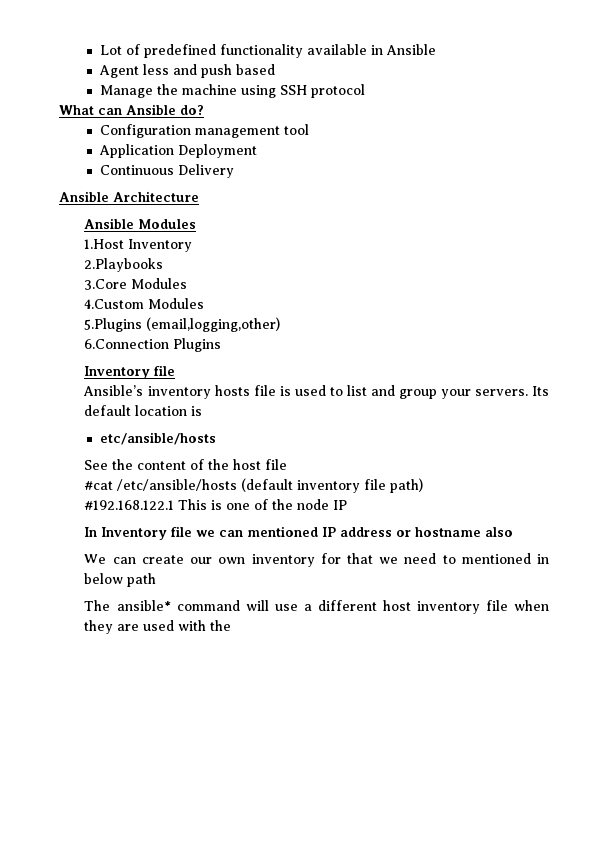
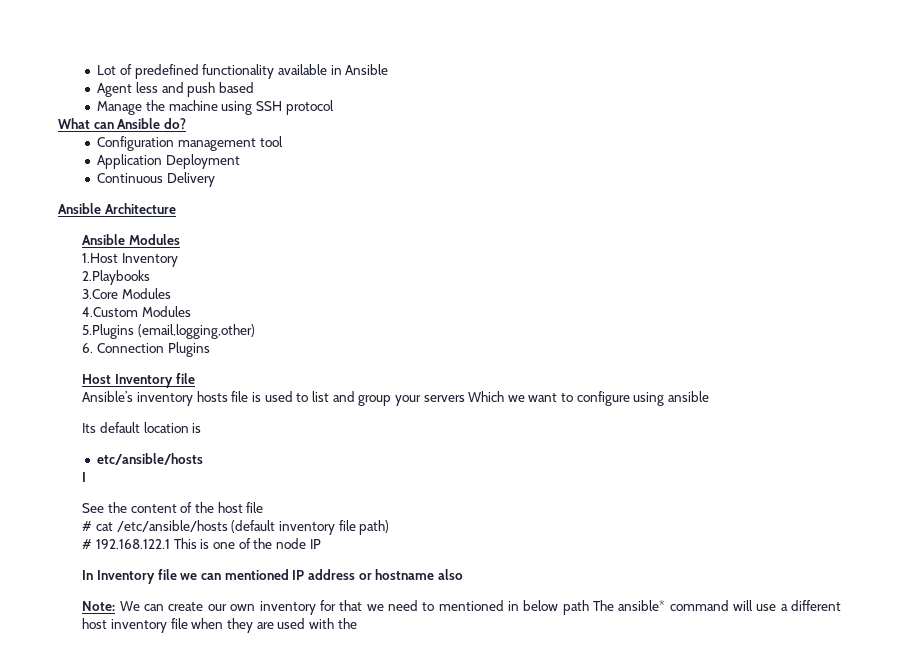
- 6.Connection Plugins
- Inventory file
+ 6. Connection Plugins
+ Host Inventory file
- Ansible’s inventory hosts file is used to list and group your servers. Its default location is
+ Ansible’s inventory hosts file is used to list and group your servers Which we want to configure using ansible
+ Its default location is
+ I
- #cat /etc/ansible/hosts (default inventory file path)
+ # cat /etc/ansible/hosts (default inventory file path)
- #192.168.122.1 This is one of the node IP
+ # 192.168.122.1 This is one of the node IP
- We can create our own inventory for that we need to mentioned in below path
- The ansible* command will use a different host inventory file when they are used with the
+ Note: We can create our own inventory for that we need to mentioned in below path The ansible* command will use a different host inventory file when they are used with the

